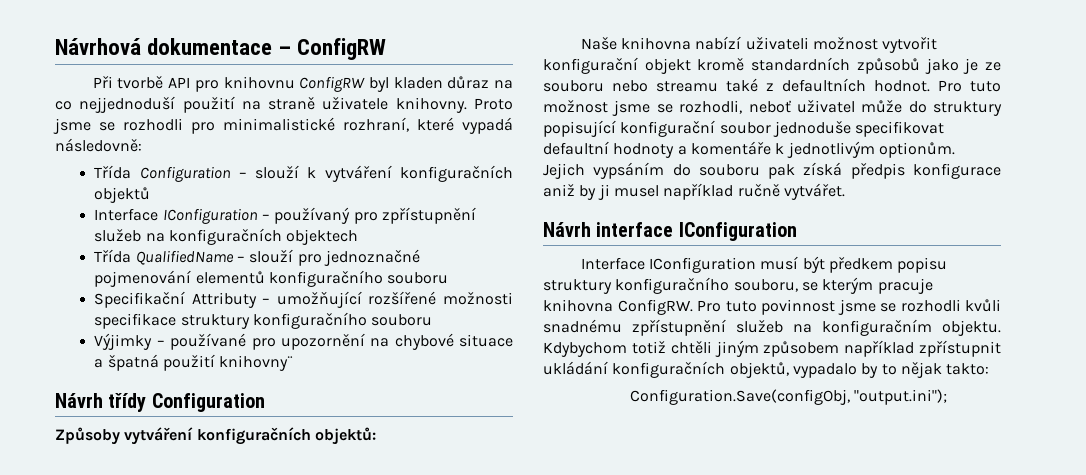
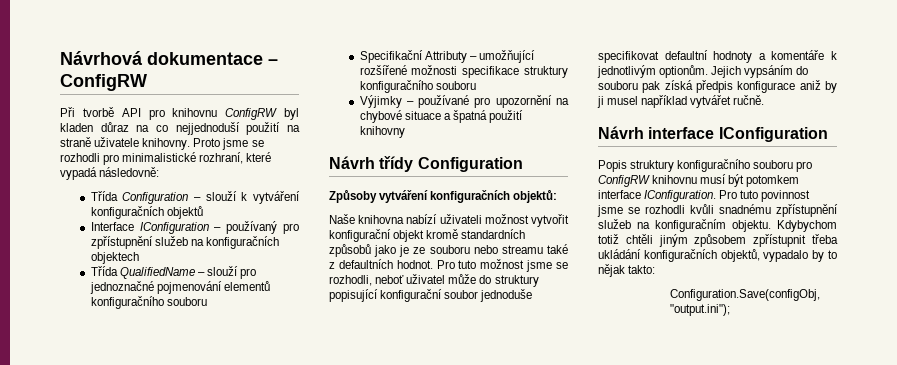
- Výjimky – používané pro upozornění na chybové situace a špatná použití knihovny¨
+ Výjimky – používané pro upozornění na chybové situace a špatná použití knihovny
- Jejich vypsáním do souboru pak získá předpis konfigurace aniž by ji musel například ručně vytvářet.
+ Jejich vypsáním do souboru pak získá předpis konfigurace aniž by ji musel například vytvářet ručně.
- Interface IConfiguration musí být předkem popisu struktury konfiguračního souboru, se kterým pracuje knihovna ConfigRW.
+ Popis struktury konfiguračního souboru pro ConfigRW knihovnu musí být potomkem interface IConfiguration.
- Kdybychom totiž chtěli jiným způsobem například zpřístupnit ukládání konfiguračních objektů, vypadalo by to nějak takto:
+ Kdybychom totiž chtěli jiným způsobem zpřístupnit třeba ukládání konfiguračních objektů, vypadalo by to nějak takto:

